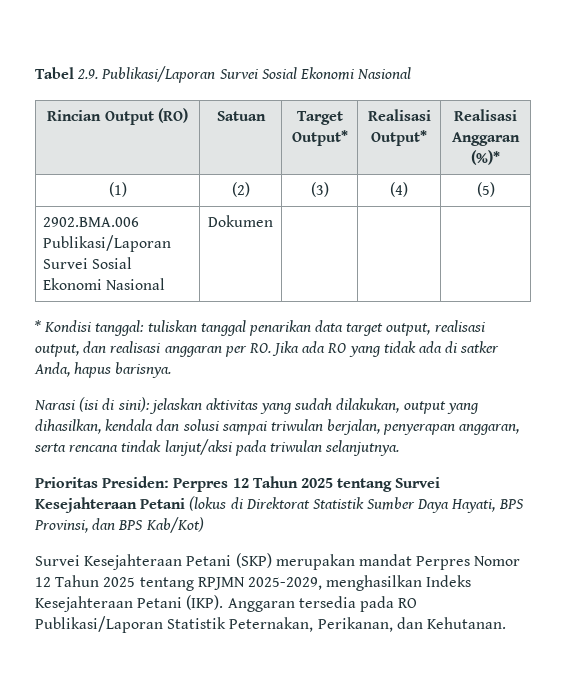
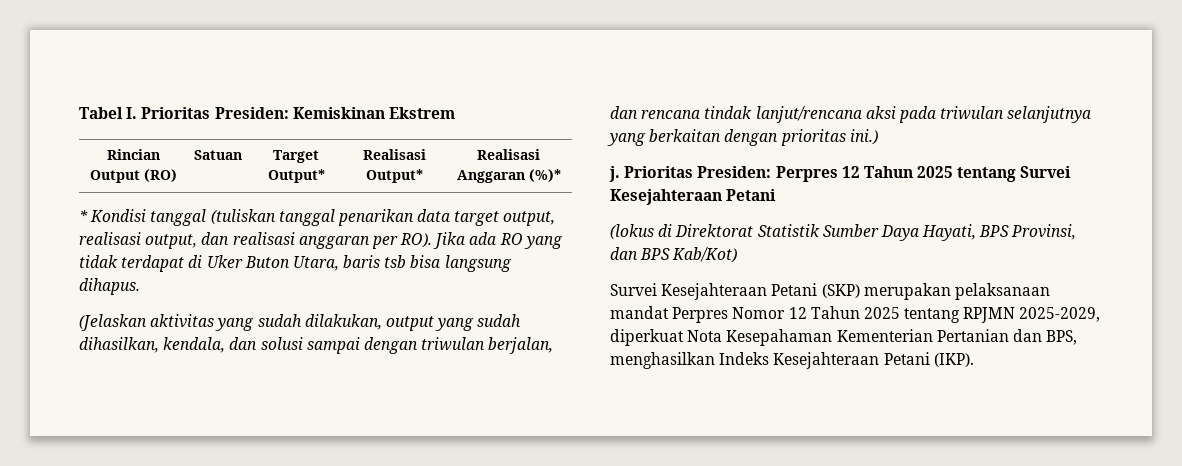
- Tabel 2.9. Publikasi/Laporan Survei Sosial Ekonomi Nasional
+ Tabel I. Prioritas Presiden: Kemiskinan Ekstrem
- (1) | (2) | (3) | (4) | (5)
- 2902.BMA.006 Publikasi/Laporan Survei Sosial Ekonomi Nasional | Dokumen | | |
- * Kondisi tanggal: tuliskan tanggal penarikan data target output, realisasi output, dan realisasi anggaran per RO. Jika ada RO yang tidak ada di satker Anda, hapus barisnya.
- Narasi (isi di sini): jelaskan aktivitas yang sudah dilakukan, output yang dihasilkan, kendala dan solusi sampai triwulan berjalan, penyerapan anggaran, serta rencana tindak lanjut/aksi pada triwulan selanjutnya.
- Prioritas Presiden: Perpres 12 Tahun 2025 tentang Survei Kesejahteraan Petani (lokus di Direktorat Statistik Sumber Daya Hayati, BPS Provinsi, dan BPS Kab/Kot)
+ * Kondisi tanggal (tuliskan tanggal penarikan data target output, realisasi output, dan realisasi anggaran per RO). Jika ada RO yang tidak terdapat di Uker Buton Utara, baris tsb bisa langsung dihapus.
+ (Jelaskan aktivitas yang sudah dilakukan, output yang sudah dihasilkan, kendala, dan solusi sampai dengan triwulan berjalan, dan rencana tindak lanjut/rencana aksi pada triwulan selanjutnya yang berkaitan dengan prioritas ini.)
+ j. Prioritas Presiden: Perpres 12 Tahun 2025 tentang Survei Kesejahteraan Petani
+ (lokus di Direktorat Statistik Sumber Daya Hayati, BPS Provinsi, dan BPS Kab/Kot)
- Survei Kesejahteraan Petani (SKP) merupakan mandat Perpres Nomor 12 Tahun 2025 tentang RPJMN 2025-2029, menghasilkan Indeks Kesejahteraan Petani (IKP). Anggaran tersedia pada RO Publikasi/Laporan Statistik Peternakan, Perikanan, dan Kehutanan.
+ Survei Kesejahteraan Petani (SKP) merupakan pelaksanaan mandat Perpres Nomor 12 Tahun 2025 tentang RPJMN 2025-2029, diperkuat Nota Kesepahaman Kementerian Pertanian dan BPS, menghasilkan Indeks Kesejahteraan Petani (IKP).

